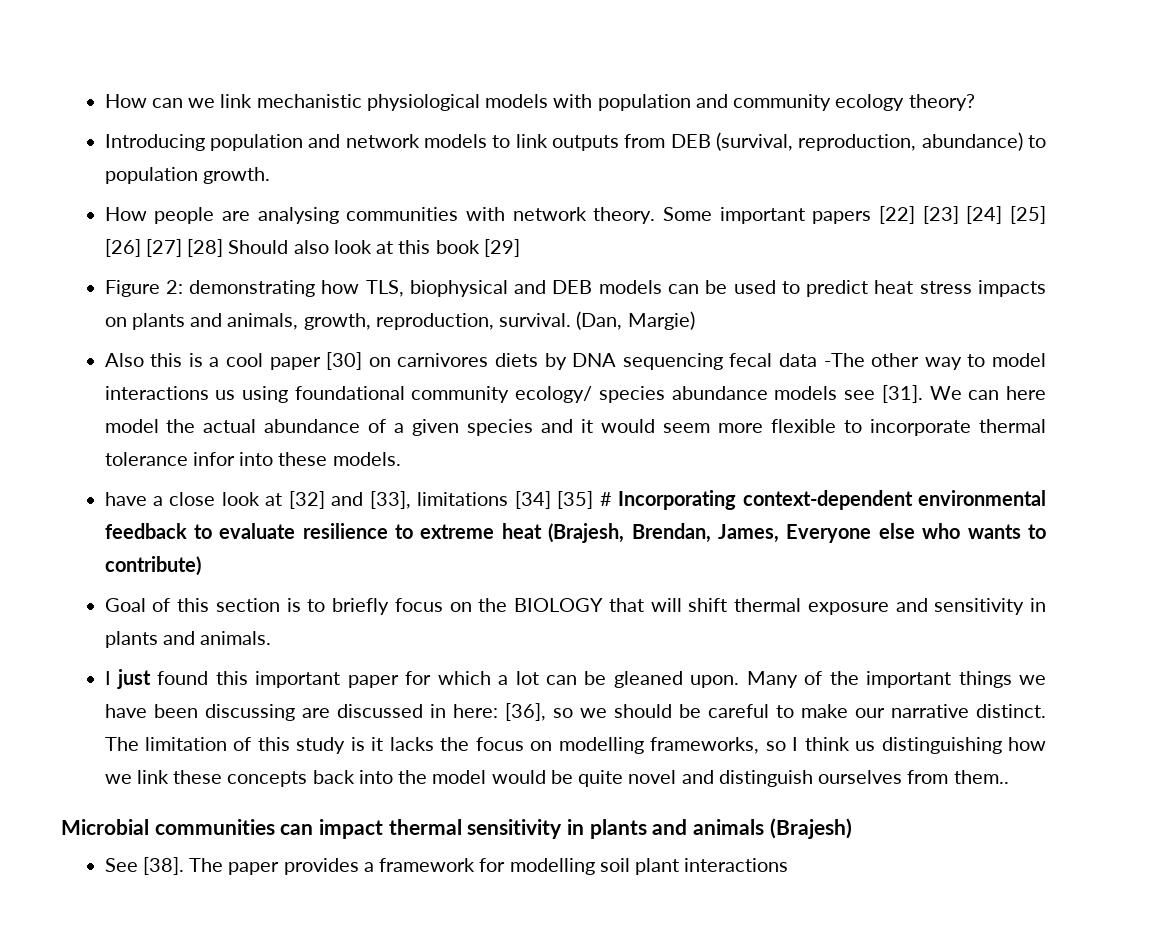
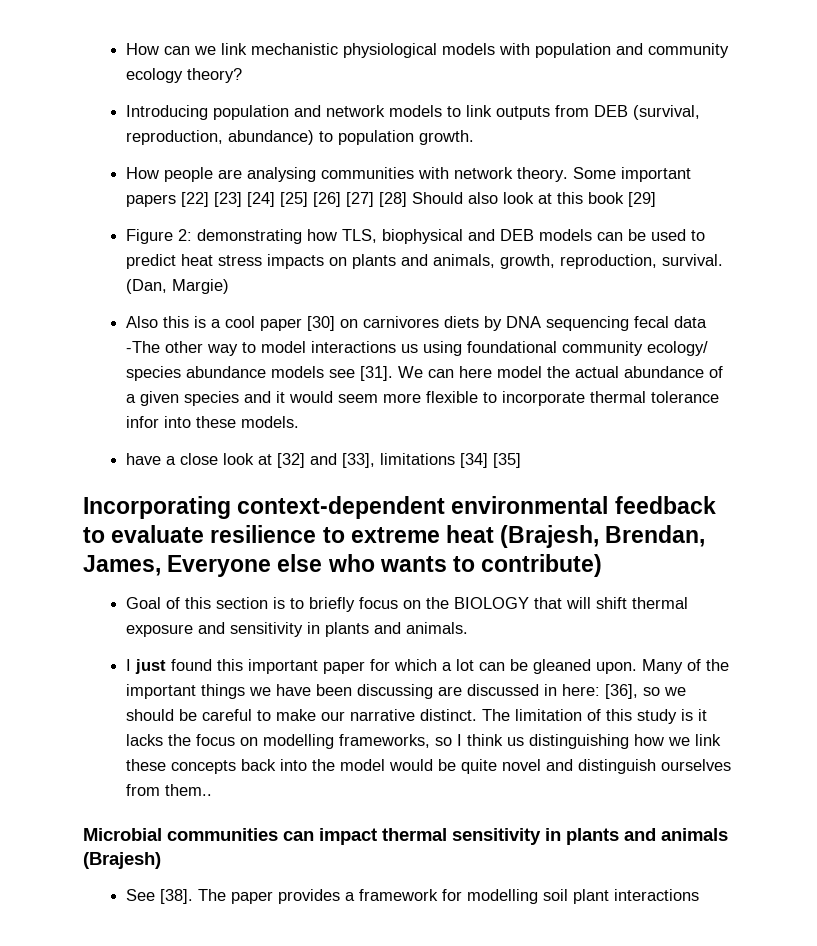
- have a close look at [32] and [33], limitations [34] [35] # Incorporating context-dependent environmental feedback to evaluate resilience to extreme heat (Brajesh, Brendan, James, Everyone else who wants to contribute)
+ have a close look at [32] and [33], limitations [34] [35]
+ Incorporating context-dependent environmental feedback to evaluate resilience to extreme heat (Brajesh, Brendan, James, Everyone else who wants to contribute)

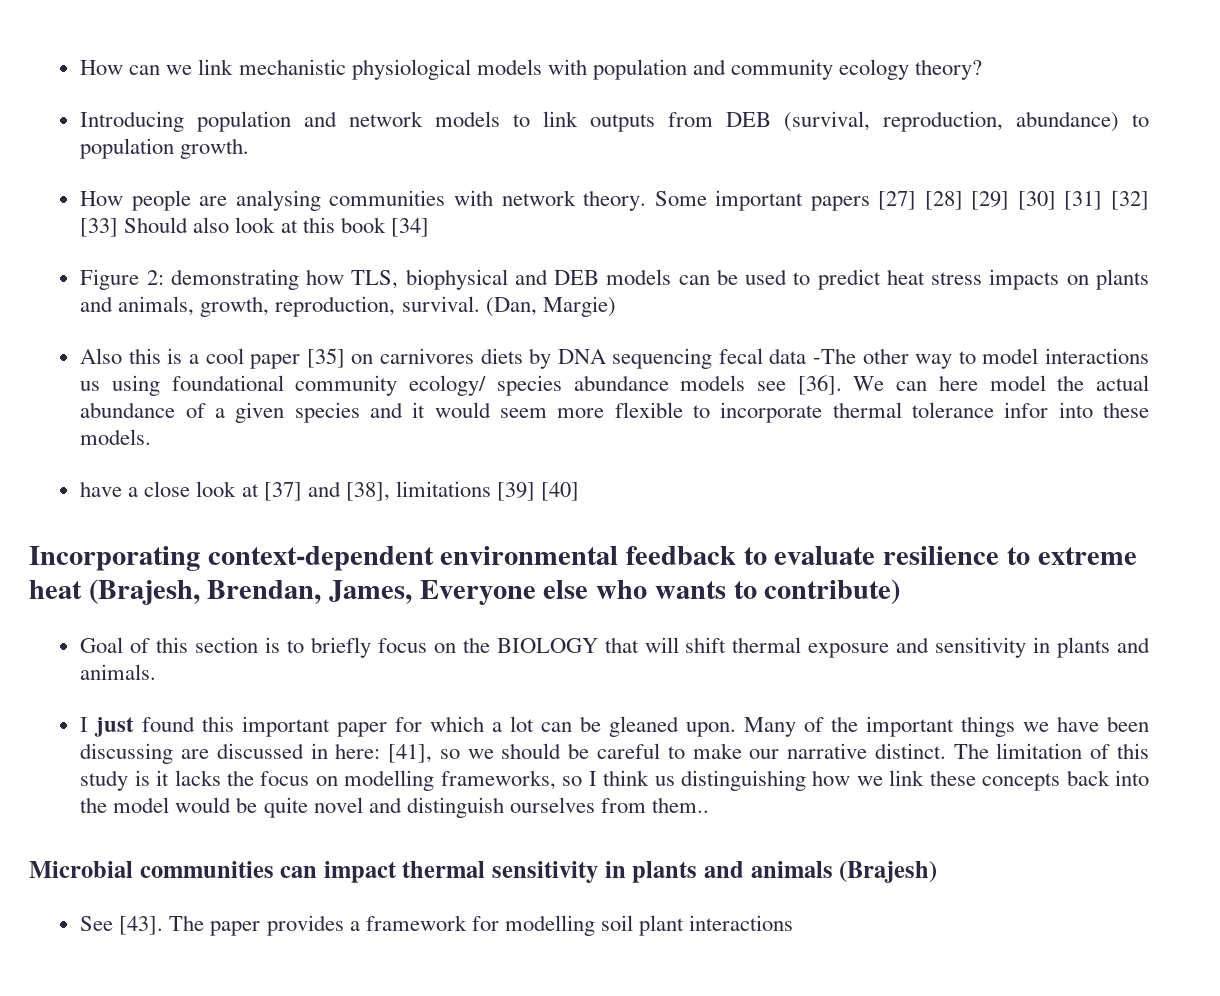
- Some important papers [22] [23] [24] [25] [26] [27] [28] Should also look at this book [29]
+ Some important papers [27] [28] [29] [30] [31] [32] [33] Should also look at this book [34]
- Also this is a cool paper [30] on carnivores diets by DNA sequencing fecal data -The other way to model interactions us using foundational community ecology/ species abundance models see [31].
+ Also this is a cool paper [35] on carnivores diets by DNA sequencing fecal data -The other way to model interactions us using foundational community ecology/ species abundance models see [36].
- have a close look at [32] and [33], limitations [34] [35]
+ have a close look at [37] and [38], limitations [39] [40]
- Many of the important things we have been discussing are discussed in here: [36], so we should be careful to make our narrative distinct.
+ Many of the important things we have been discussing are discussed in here: [41], so we should be careful to make our narrative distinct.
- See [38].
+ See [43].

